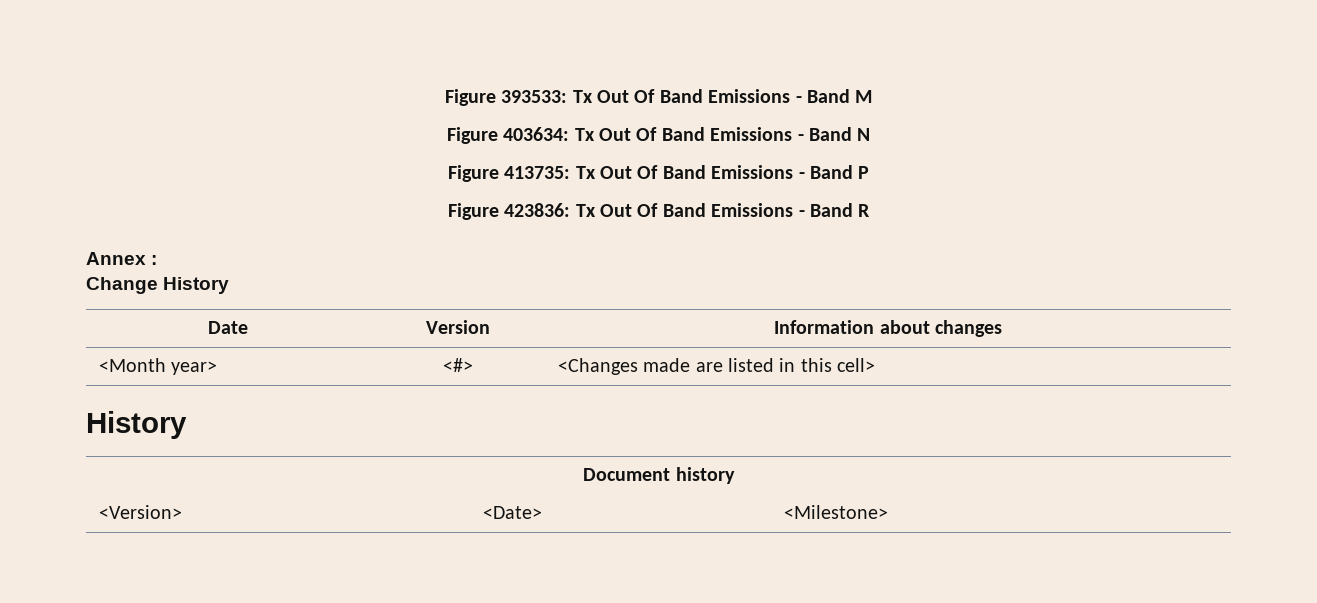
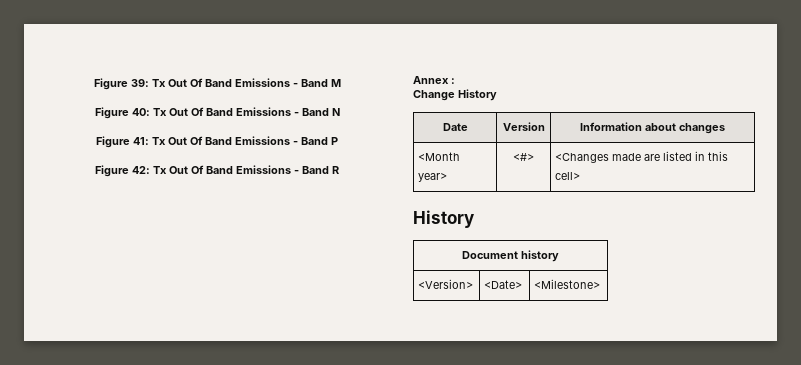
- Figure 393533: Tx Out Of Band Emissions - Band M
+ Figure 39: Tx Out Of Band Emissions - Band M
- Figure 403634: Tx Out Of Band Emissions - Band N
+ Figure 40: Tx Out Of Band Emissions - Band N
- Figure 413735: Tx Out Of Band Emissions - Band P
+ Figure 41: Tx Out Of Band Emissions - Band P
- Figure 423836: Tx Out Of Band Emissions - Band R
+ Figure 42: Tx Out Of Band Emissions - Band R

